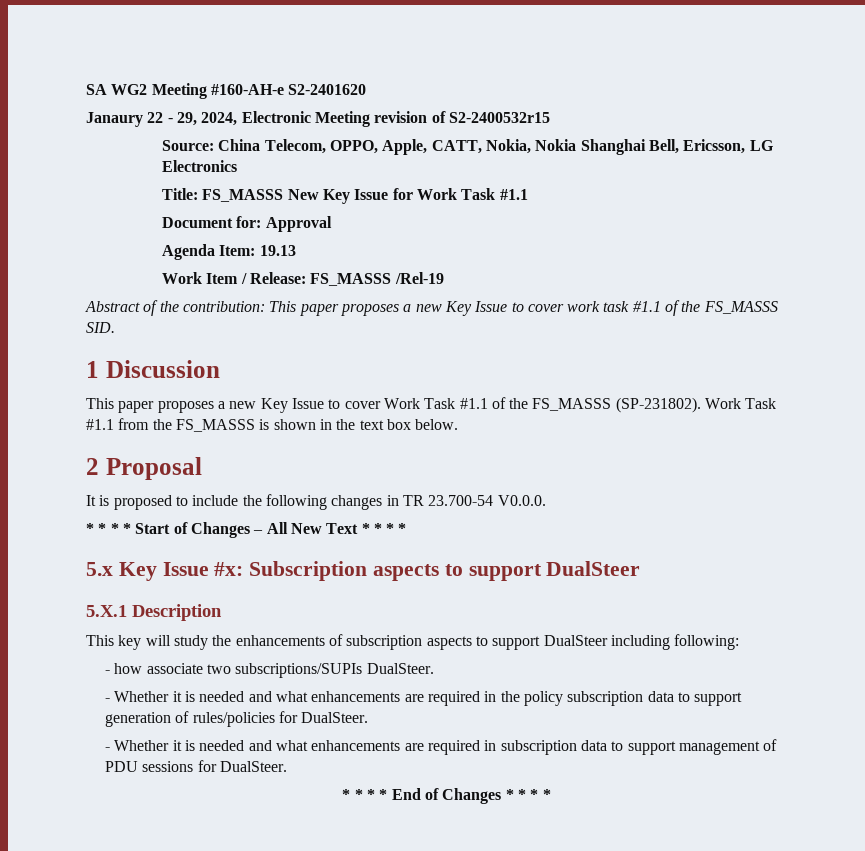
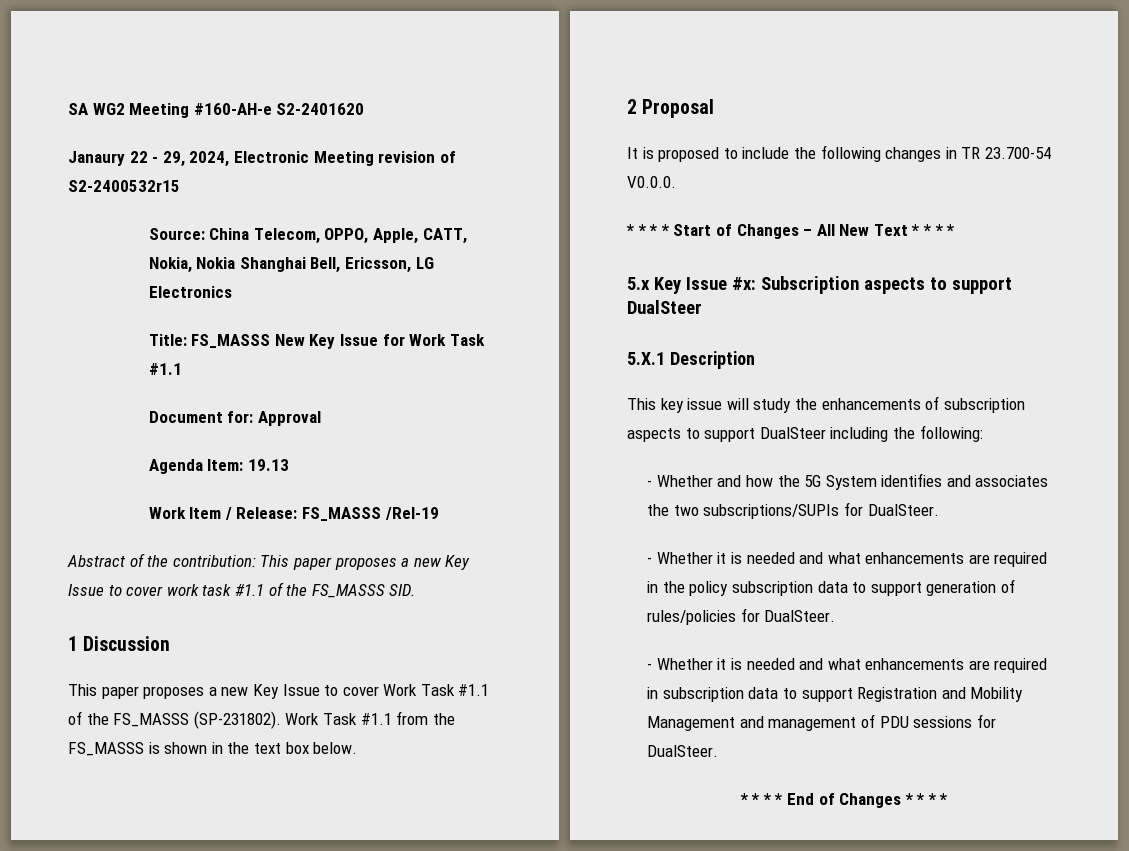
- This key will study the enhancements of subscription aspects to support DualSteer including following:
+ This key issue will study the enhancements of subscription aspects to support DualSteer including the following:
- - how associate two subscriptions/SUPIs DualSteer.
+ - Whether and how the 5G System identifies and associates the two subscriptions/SUPIs for DualSteer.
- - Whether it is needed and what enhancements are required in subscription data to support management of PDU sessions for DualSteer.
+ - Whether it is needed and what enhancements are required in subscription data to support Registration and Mobility Management and management of PDU sessions for DualSteer.

